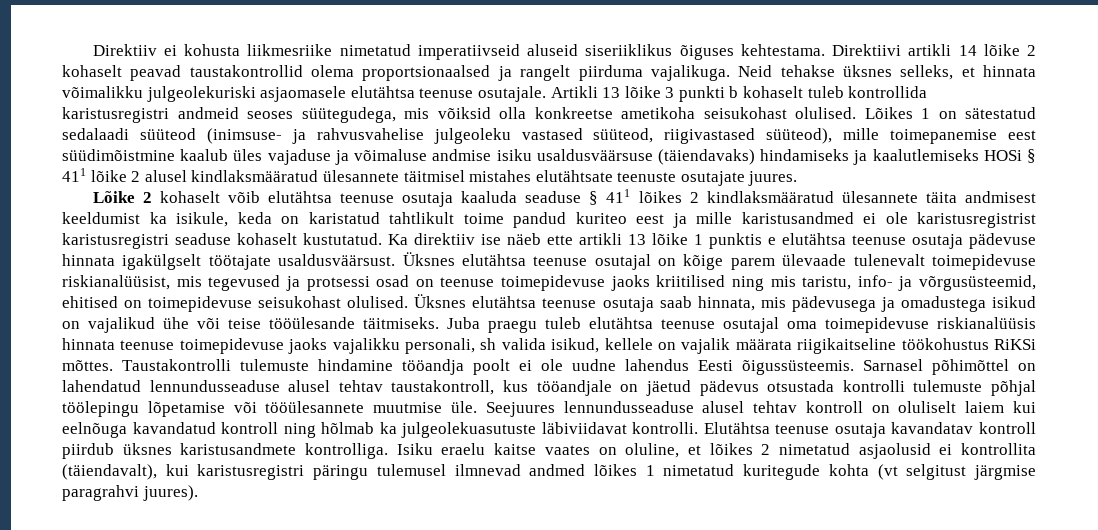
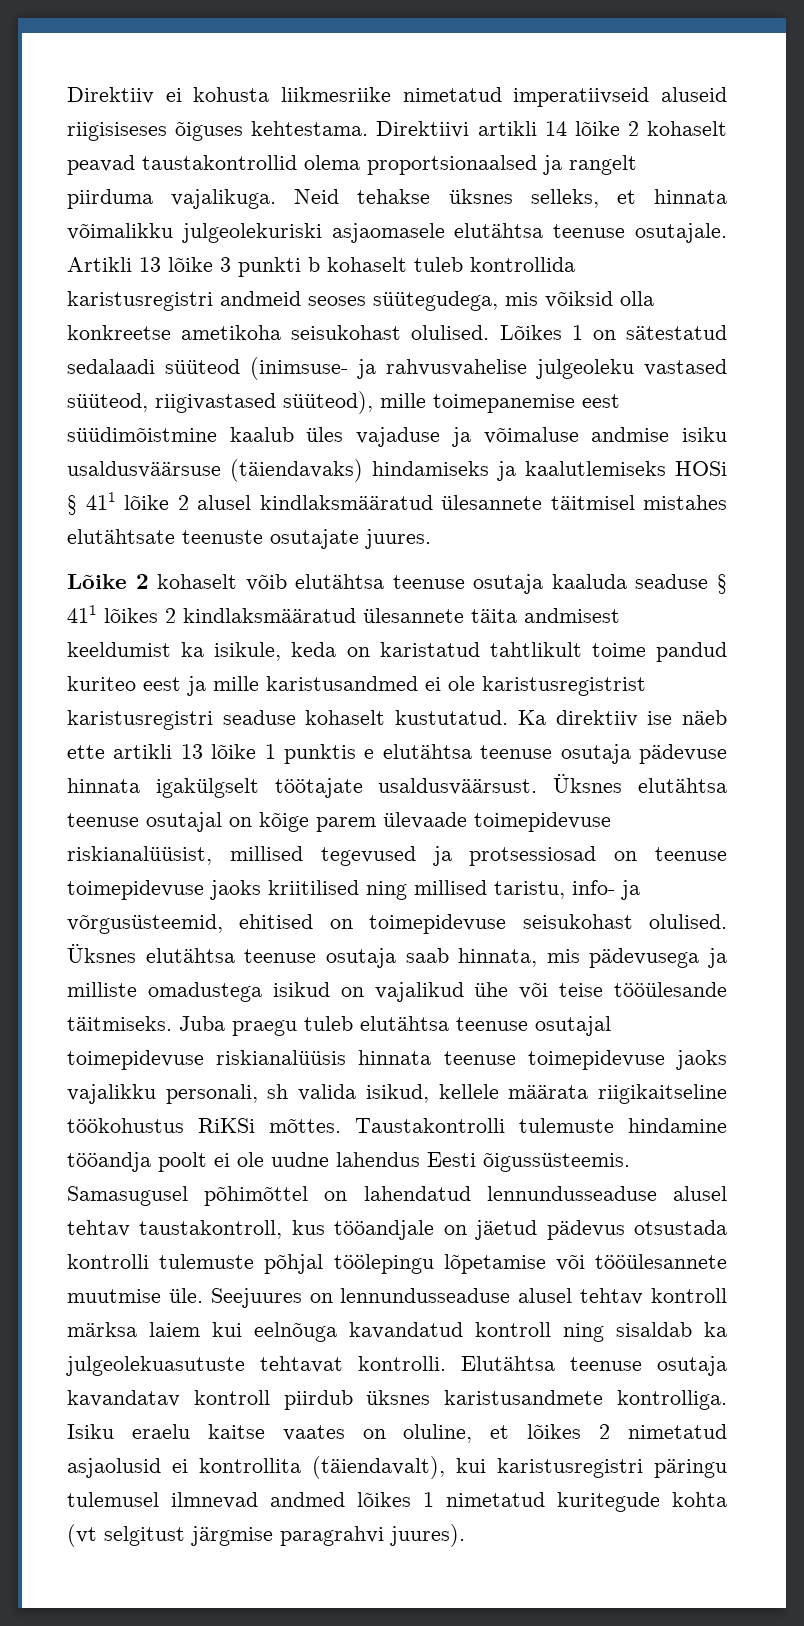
- Direktiiv ei kohusta liikmesriike nimetatud imperatiivseid aluseid siseriiklikus õiguses kehtestama.
+ Direktiiv ei kohusta liikmesriike nimetatud imperatiivseid aluseid riigisiseses õiguses kehtestama.
- Üksnes elutähtsa teenuse osutajal on kõige parem ülevaade tulenevalt toimepidevuse riskianalüüsist, mis tegevused ja protsessi osad on teenuse toimepidevuse jaoks kriitilised ning mis taristu, info- ja võrgusüsteemid, ehitised on toimepidevuse seisukohast olulised.
+ Üksnes elutähtsa teenuse osutajal on kõige parem ülevaade toimepidevuse riskianalüüsist, millised tegevused ja protsessiosad on teenuse toimepidevuse jaoks kriitilised ning millised taristu, info- ja võrgusüsteemid, ehitised on toimepidevuse seisukohast olulised.
- Üksnes elutähtsa teenuse osutaja saab hinnata, mis pädevusega ja omadustega isikud on vajalikud ühe või teise tööülesande täitmiseks.
+ Üksnes elutähtsa teenuse osutaja saab hinnata, mis pädevusega ja milliste omadustega isikud on vajalikud ühe või teise tööülesande täitmiseks.
- Juba praegu tuleb elutähtsa teenuse osutajal oma toimepidevuse riskianalüüsis hinnata teenuse toimepidevuse jaoks vajalikku personali, sh valida isikud, kellele on vajalik määrata riigikaitseline töökohustus RiKSi mõttes.
+ Juba praegu tuleb elutähtsa teenuse osutajal toimepidevuse riskianalüüsis hinnata teenuse toimepidevuse jaoks vajalikku personali, sh valida isikud, kellele määrata riigikaitseline töökohustus RiKSi mõttes.
- Sarnasel põhimõttel on lahendatud lennundusseaduse alusel tehtav taustakontroll, kus tööandjale on jäetud pädevus otsustada kontrolli tulemuste põhjal töölepingu lõpetamise või tööülesannete muutmise üle.
+ Samasugusel põhimõttel on lahendatud lennundusseaduse alusel tehtav taustakontroll, kus tööandjale on jäetud pädevus otsustada kontrolli tulemuste põhjal töölepingu lõpetamise või tööülesannete muutmise üle.
- Seejuures lennundusseaduse alusel tehtav kontroll on oluliselt laiem kui eelnõuga kavandatud kontroll ning hõlmab ka julgeolekuasutuste läbiviidavat kontrolli.
+ Seejuures on lennundusseaduse alusel tehtav kontroll märksa laiem kui eelnõuga kavandatud kontroll ning sisaldab ka julgeolekuasutuste tehtavat kontrolli.

